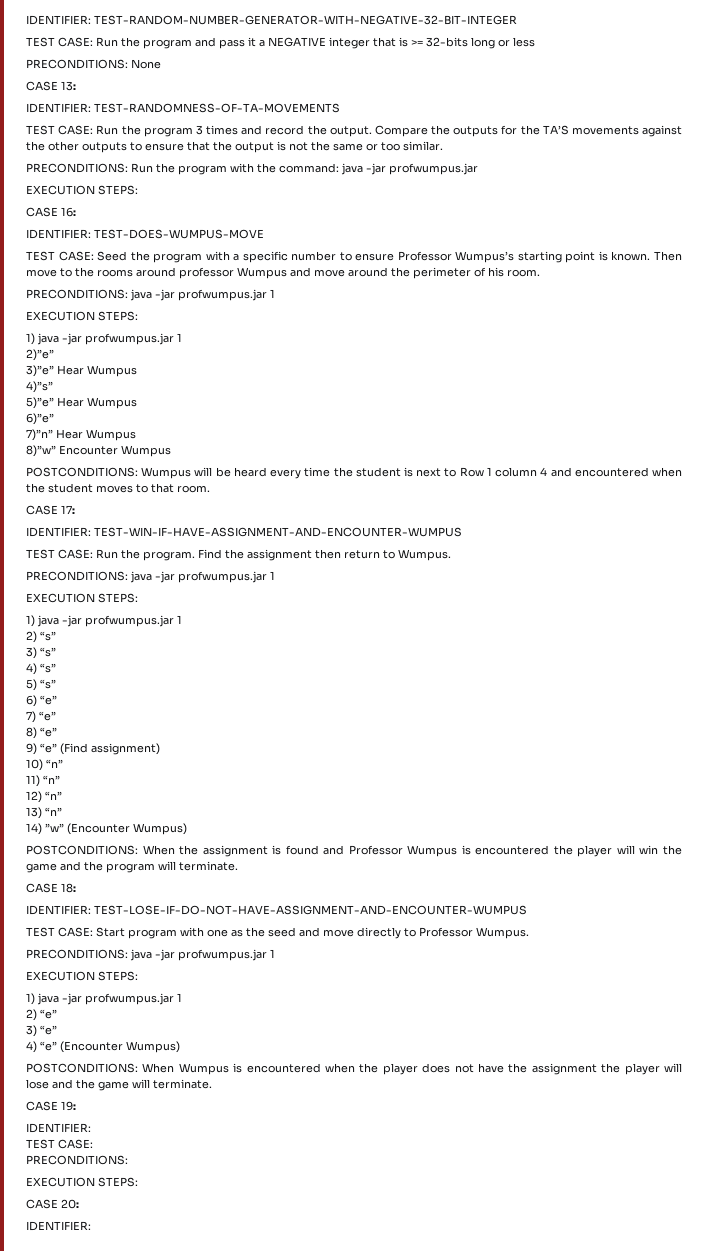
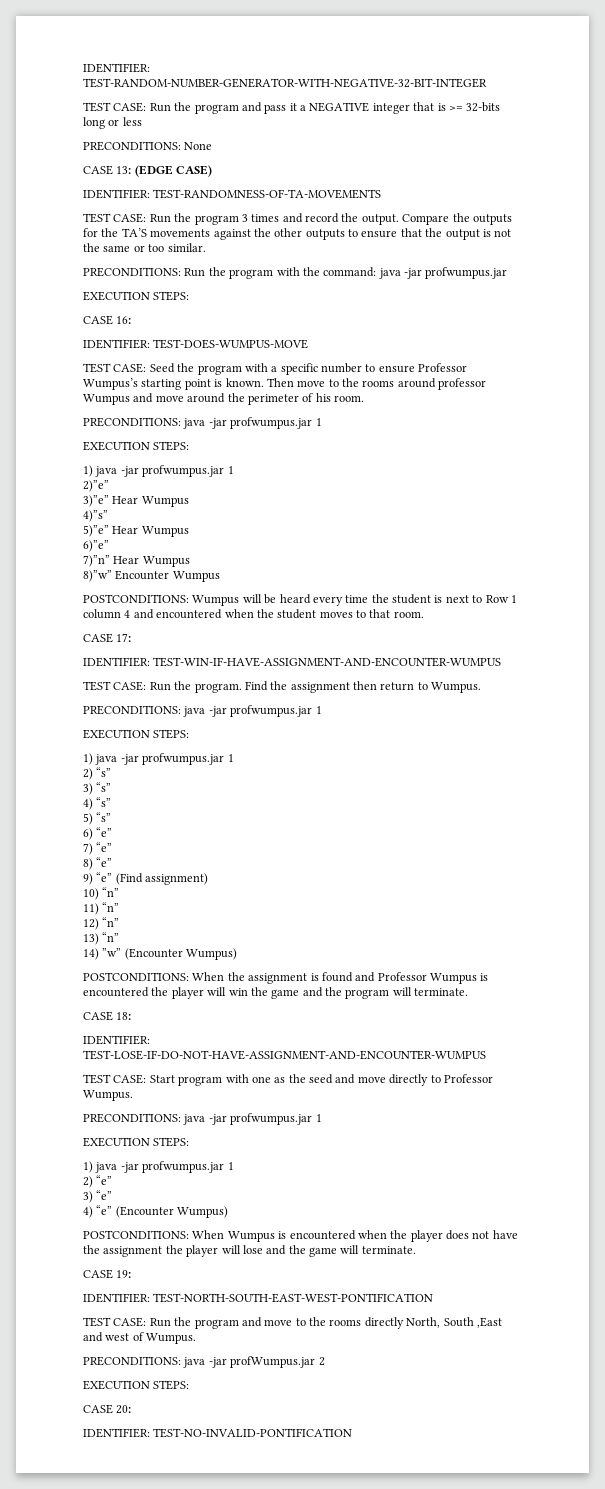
- CASE 13:
+ CASE 13: (EDGE CASE)
  CASE 19:
- IDENTIFIER:
- TEST CASE:
- PRECONDITIONS:
+ IDENTIFIER: TEST-NORTH-SOUTH-EAST-WEST-PONTIFICATION
+ TEST CASE: Run the program and move to the rooms directly North, South ,East and west of Wumpus.
+ PRECONDITIONS: java -jar profWumpus.jar 2
  CASE 20:
- IDENTIFIER:
+ IDENTIFIER: TEST-NO-INVALID-PONTIFICATION

